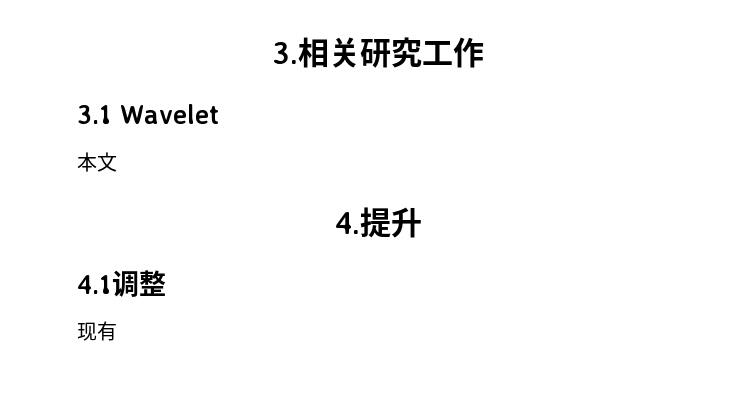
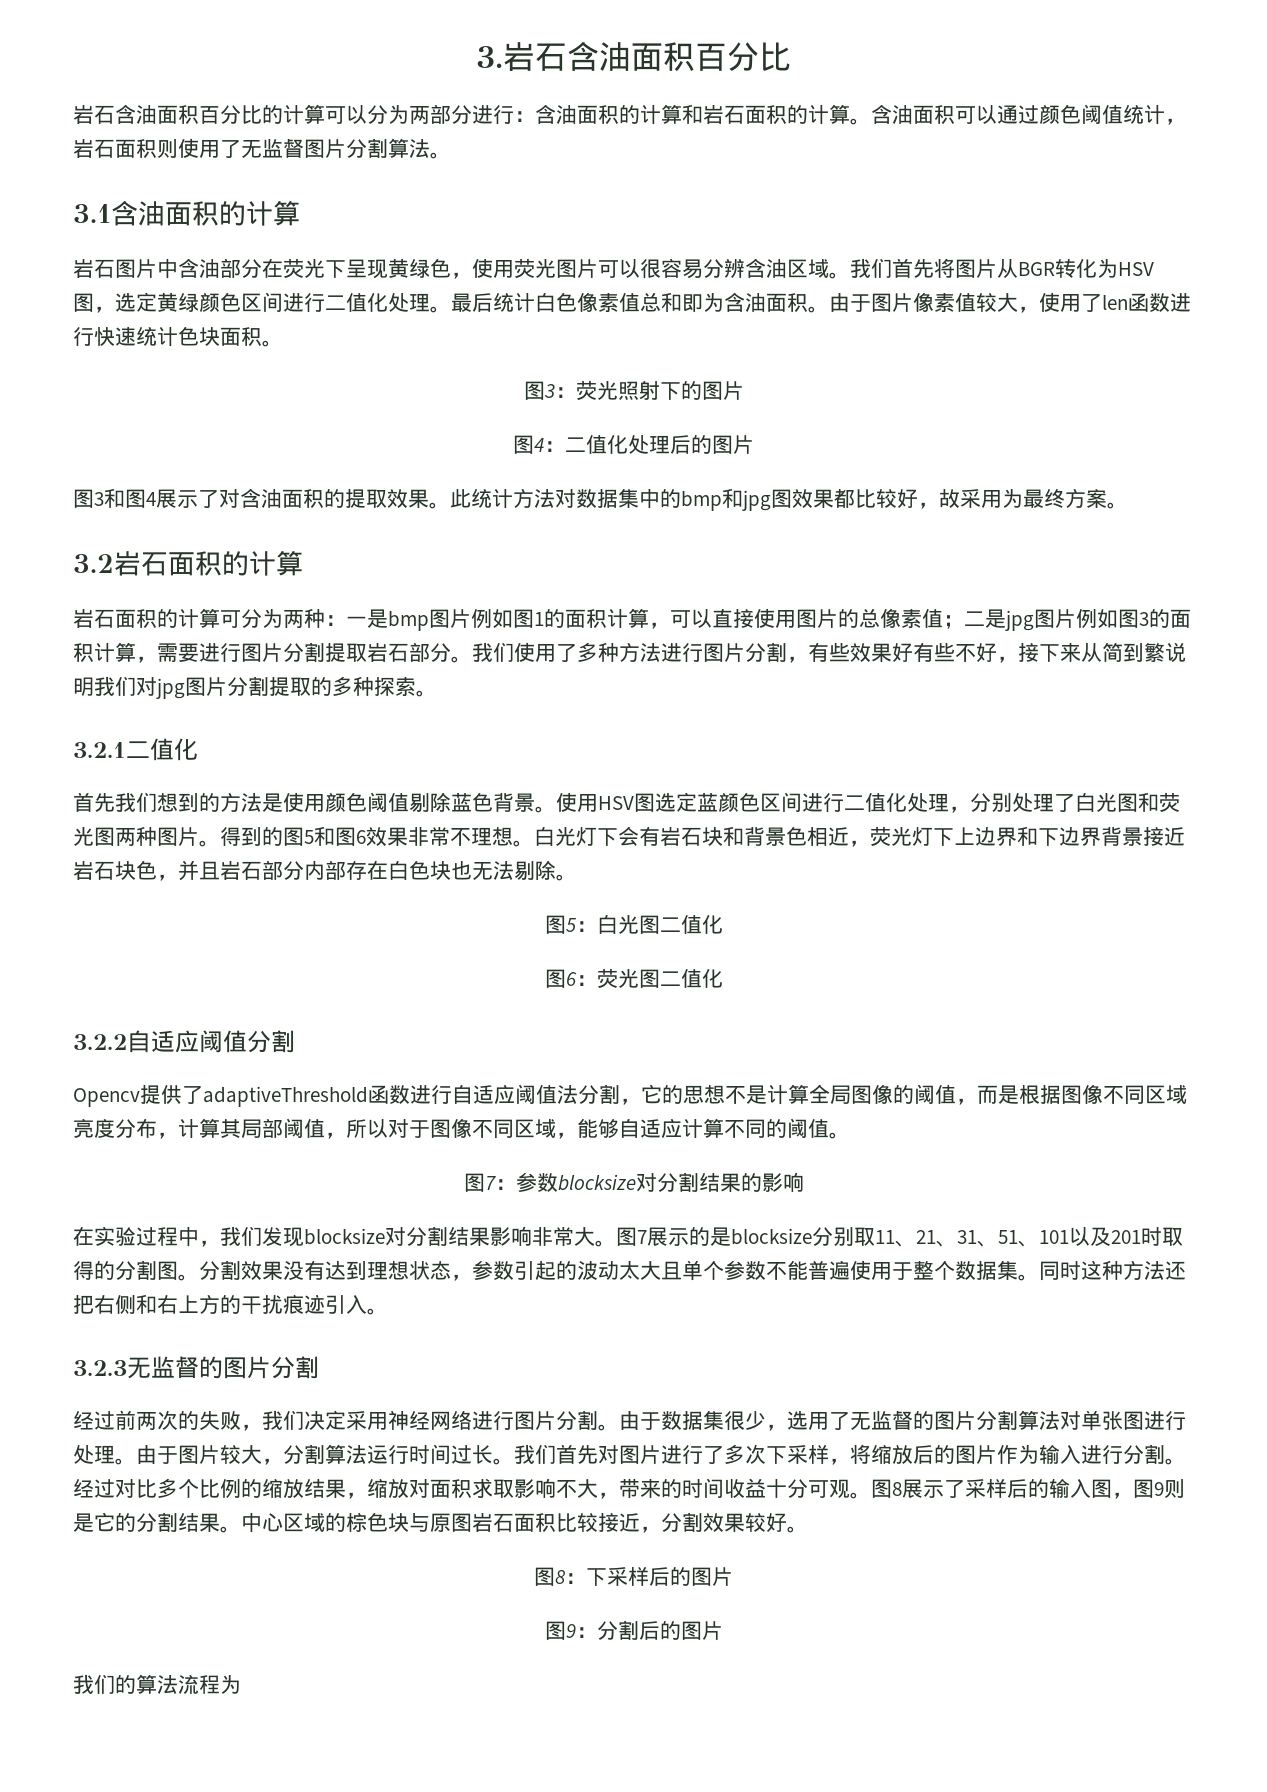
- 3.相关研究工作
- 3.1 Wavelet
- 本文
- 4.提升
- 4.1调整
- 现有
+ 3.岩石含油面积百分比
+ 岩石含油面积百分比的计算可以分为两部分进行：含油面积的计算和岩石面积的计算。含油面积可以通过颜色阈值统计，岩石面积则使用了无监督图片分割算法。
+ 3.1含油面积的计算
+ 岩石图片中含油部分在荧光下呈现黄绿色，使用荧光图片可以很容易分辨含油区域。我们首先将图片从BGR转化为HSV图，选定黄绿颜色区间进行二值化处理。最后统计白色像素值总和即为含油面积。由于图片像素值较大，使用了len函数进行快速统计色块面积。
+ 图3：荧光照射下的图片
+ 图4：二值化处理后的图片
+ 图3和图4展示了对含油面积的提取效果。此统计方法对数据集中的bmp和jpg图效果都比较好，故采用为最终方案。
+ 3.2岩石面积的计算
+ 岩石面积的计算可分为两种：一是bmp图片例如图1的面积计算，可以直接使用图片的总像素值；二是jpg图片例如图3的面积计算，需要进行图片分割提取岩石部分。我们使用了多种方法进行图片分割，有些效果好有些不好，接下来从简到繁说明我们对jpg图片分割提取的多种探索。
+ 3.2.1二值化
+ 首先我们想到的方法是使用颜色阈值剔除蓝色背景。使用HSV图选定蓝颜色区间进行二值化处理，分别处理了白光图和荧光图两种图片。得到的图5和图6效果非常不理想。白光灯下会有岩石块和背景色相近，荧光灯下上边界和下边界背景接近岩石块色，并且岩石部分内部存在白色块也无法剔除。
+ 图5：白光图二值化
+ 图6：荧光图二值化
+ 3.2.2自适应阈值分割
+ Opencv提供了adaptiveThreshold函数进行自适应阈值法分割，它的思想不是计算全局图像的阈值，而是根据图像不同区域亮度分布，计算其局部阈值，所以对于图像不同区域，能够自适应计算不同的阈值。
+ 图7：参数blocksize对分割结果的影响
+ 在实验过程中，我们发现blocksize对分割结果影响非常大。图7展示的是blocksize分别取11、21、31、51、101以及201时取得的分割图。分割效果没有达到理想状态，参数引起的波动太大且单个参数不能普遍使用于整个数据集。同时这种方法还把右侧和右上方的干扰痕迹引入。
+ 3.2.3无监督的图片分割
+ 经过前两次的失败，我们决定采用神经网络进行图片分割。由于数据集很少，选用了无监督的图片分割算法对单张图进行处理。由于图片较大，分割算法运行时间过长。我们首先对图片进行了多次下采样，将缩放后的图片作为输入进行分割。经过对比多个比例的缩放结果，缩放对面积求取影响不大，带来的时间收益十分可观。图8展示了采样后的输入图，图9则是它的分割结果。中心区域的棕色块与原图岩石面积比较接近，分割效果较好。
+ 图8：下采样后的图片
+ 图9：分割后的图片
+ 我们的算法流程为

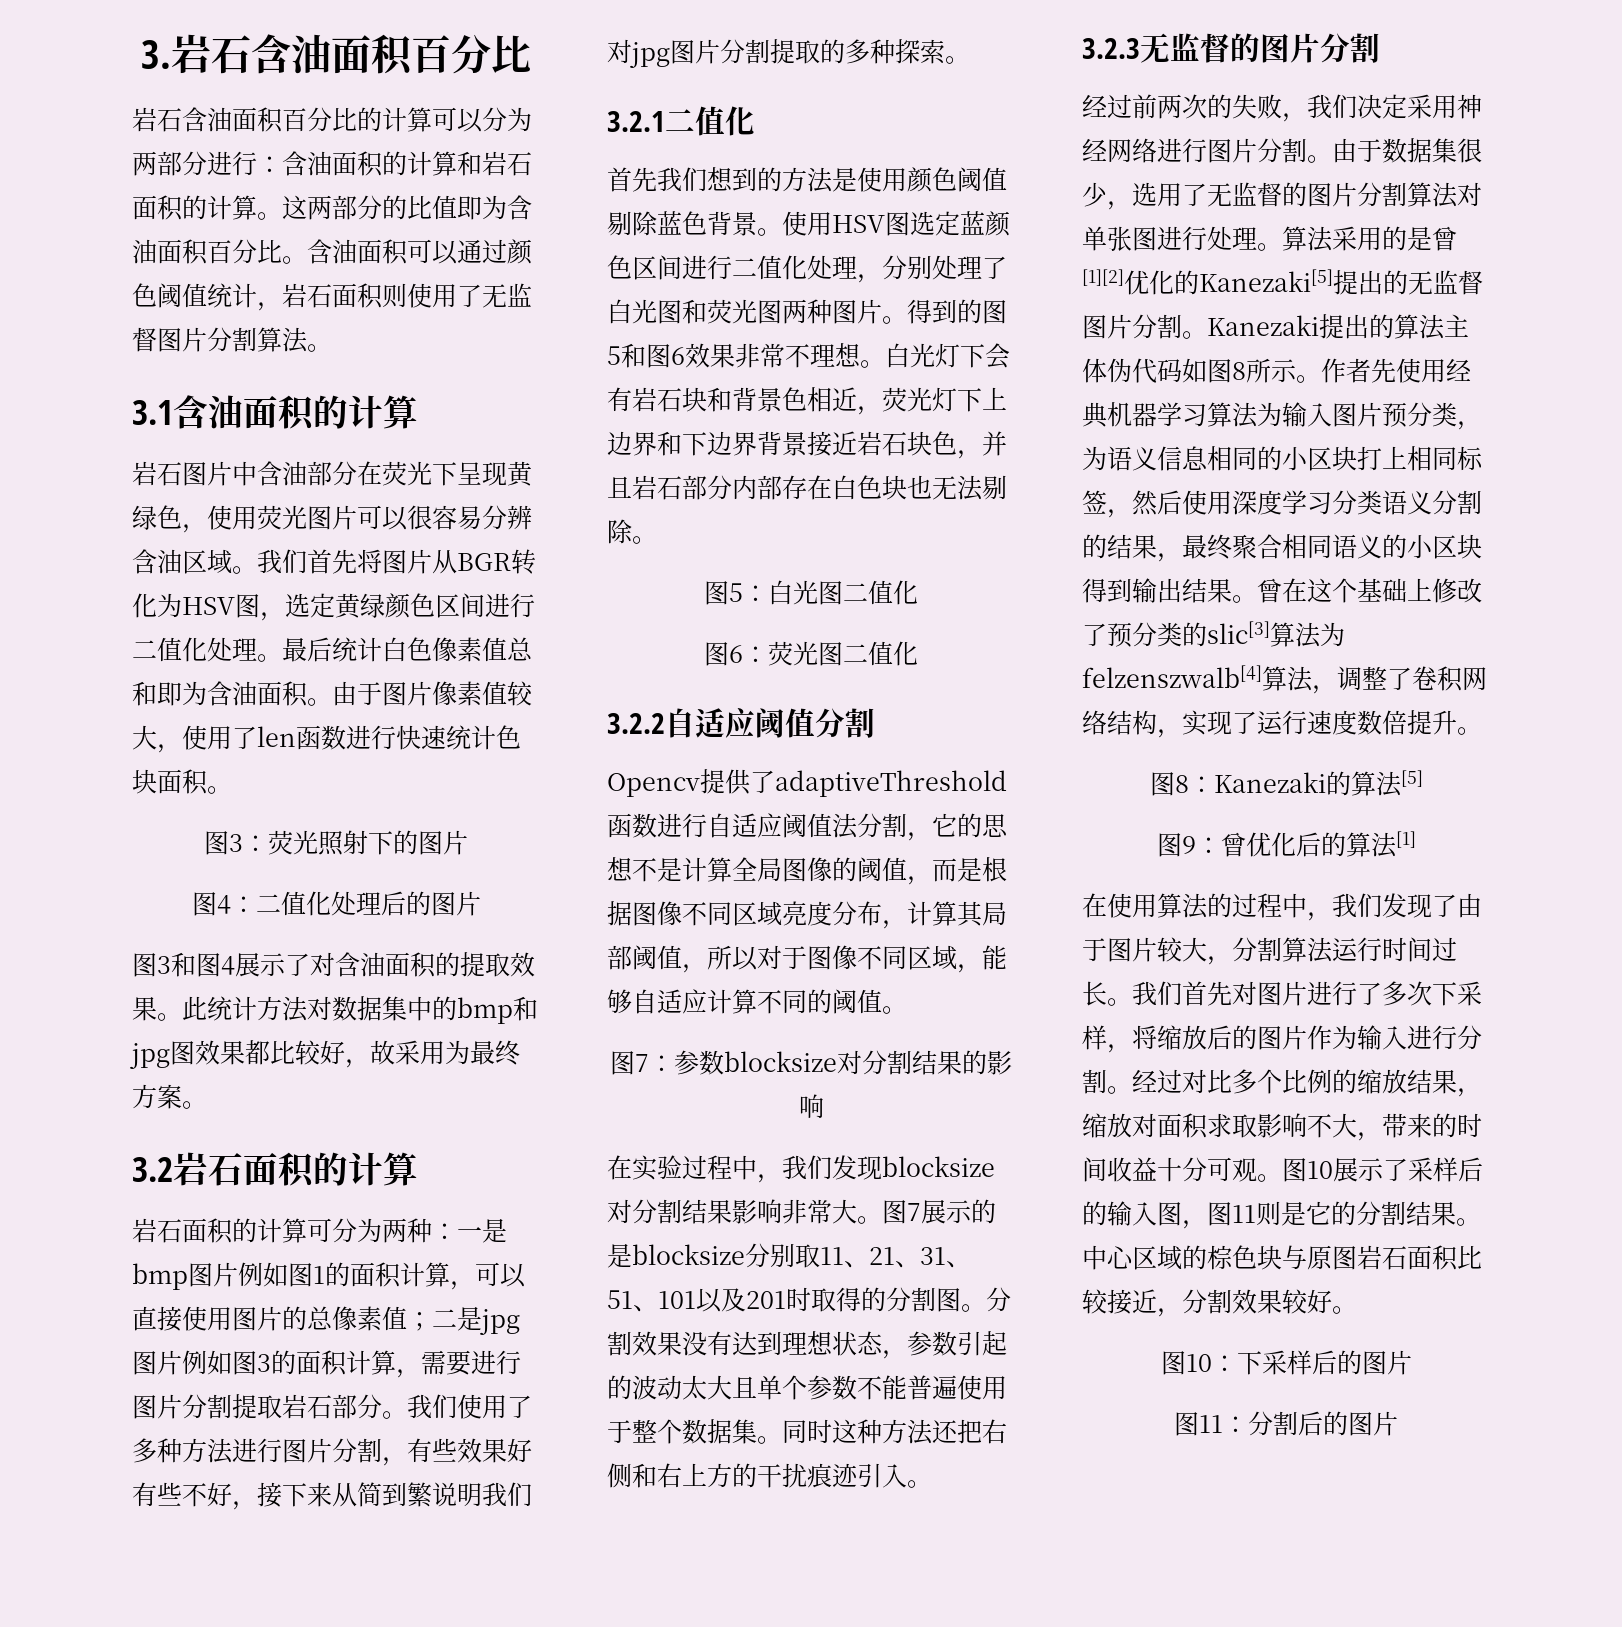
+ 这两部分的比值即为含油面积百分比。
- 由于图片较大，分割算法运行时间过长。
+ 算法采用的是曾[1][2]优化的Kanezaki[5]提出的无监督图片分割。Kanezaki提出的算法主体伪代码如图8所示。作者先使用经典机器学习算法为输入图片预分类，为语义信息相同的小区块打上相同标签，然后使用深度学习分类语义分割的结果，最终聚合相同语义的小区块得到输出结果。曾在这个基础上修改了预分类的slic[3]算法为felzenszwalb[4]算法，调整了卷积网络结构，实现了运行速度数倍提升。
+ 图8：Kanezaki的算法[5]
+ 图9：曾优化后的算法[1]
+ 在使用算法的过程中，我们发现了由于图片较大，分割算法运行时间过长。
- 图8展示了采样后的输入图，图9则是它的分割结果。
+ 图10展示了采样后的输入图，图11则是它的分割结果。
- 图8：下采样后的图片
+ 图10：下采样后的图片
- 图9：分割后的图片
+ 图11：分割后的图片
- 我们的算法流程为

